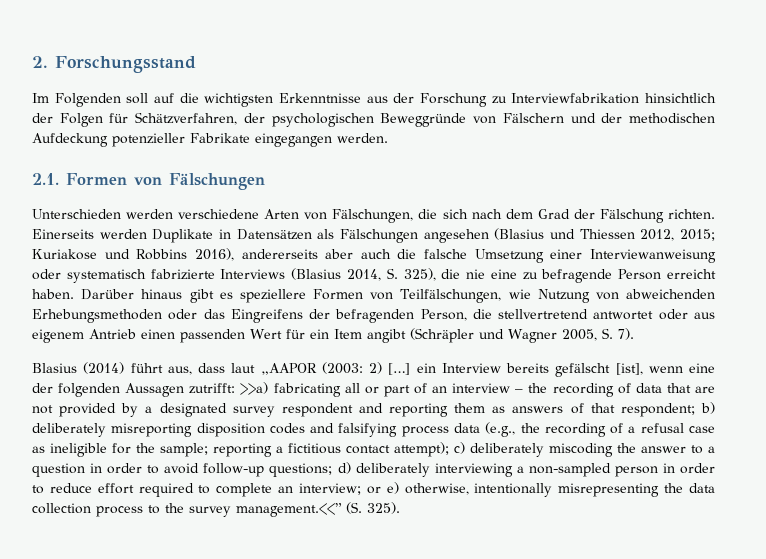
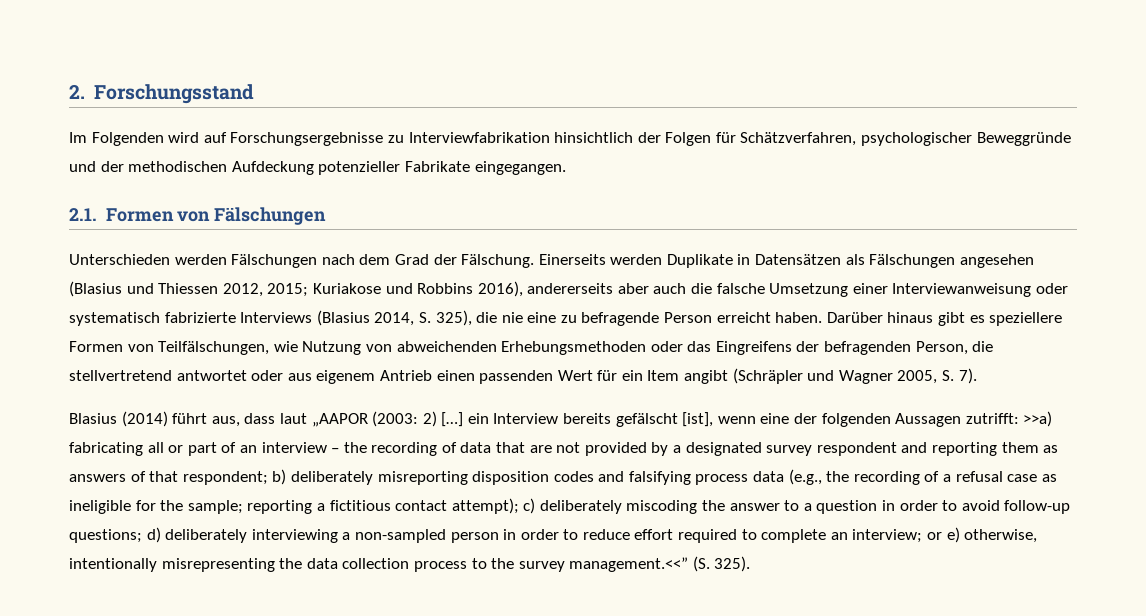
- Im Folgenden soll auf die wichtigsten Erkenntnisse aus der Forschung zu Interviewfabrikation hinsichtlich der Folgen für Schätzverfahren, der psychologischen Beweggründe von Fälschern und der methodischen Aufdeckung potenzieller Fabrikate eingegangen werden.
+ Im Folgenden wird auf Forschungsergebnisse zu Interviewfabrikation hinsichtlich der Folgen für Schätzverfahren, psychologischer Beweggründe und der methodischen Aufdeckung potenzieller Fabrikate eingegangen.
- Unterschieden werden verschiedene Arten von Fälschungen, die sich nach dem Grad der Fälschung richten.
+ Unterschieden werden Fälschungen nach dem Grad der Fälschung.

